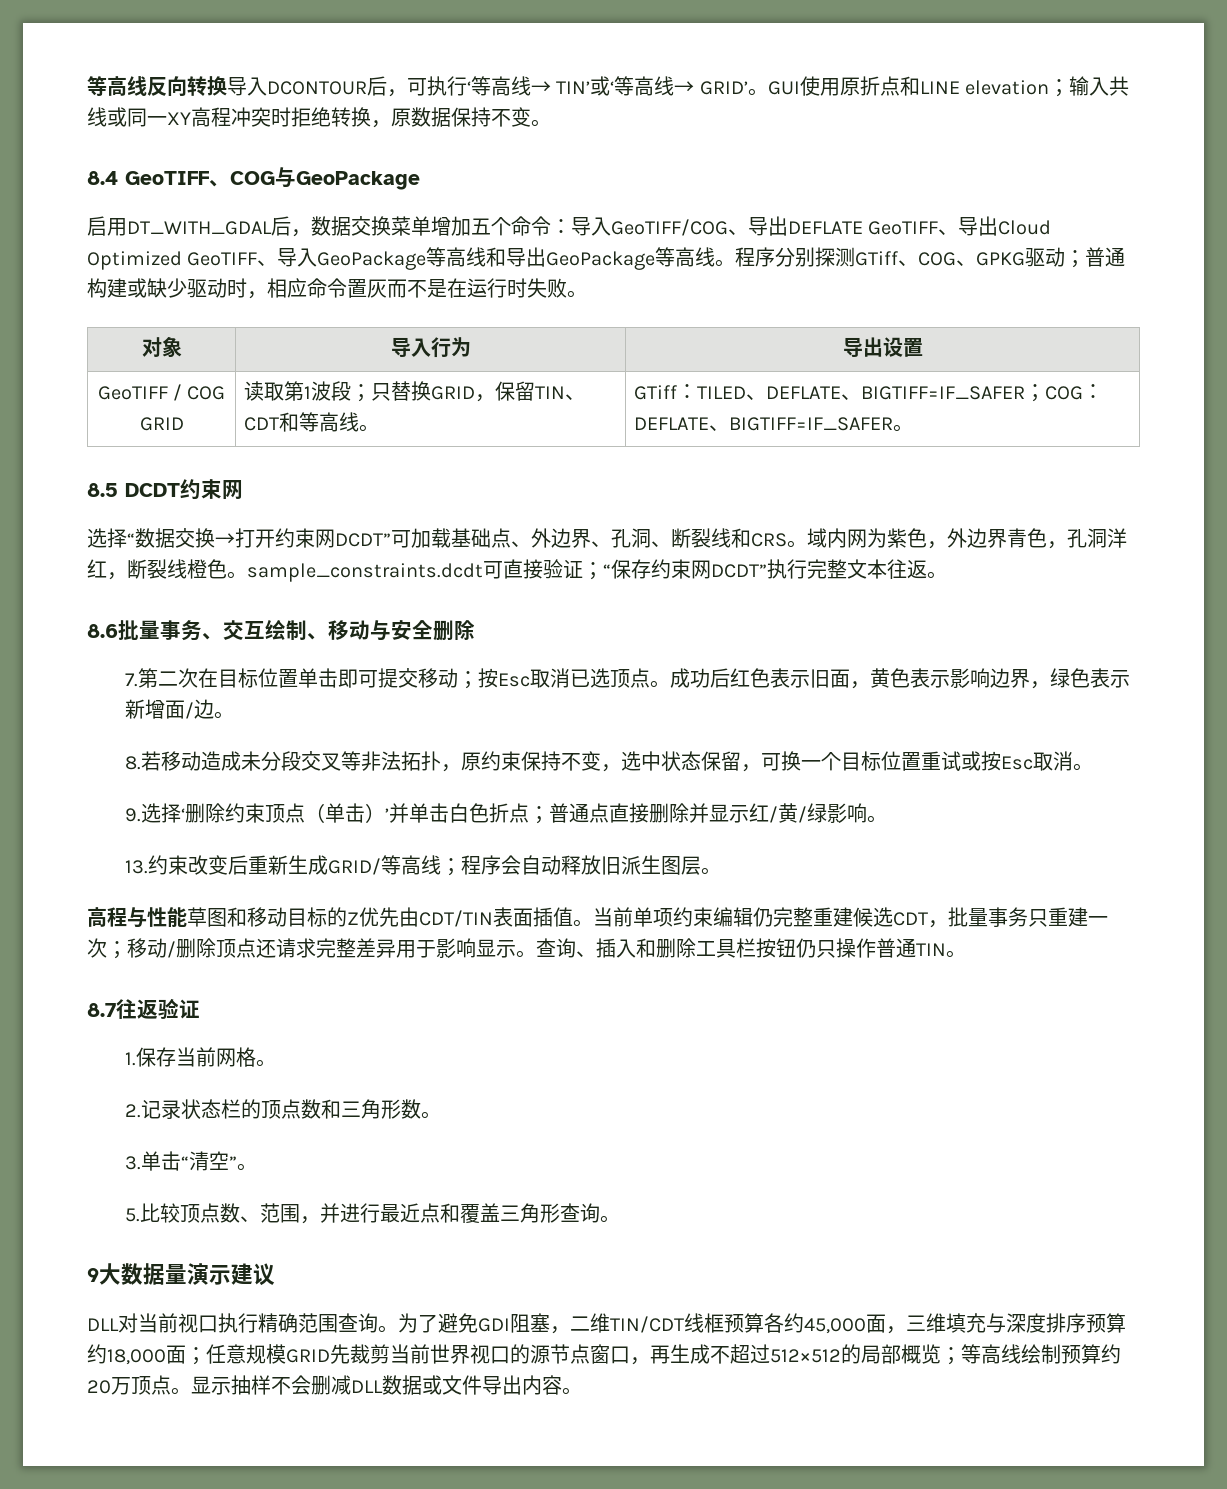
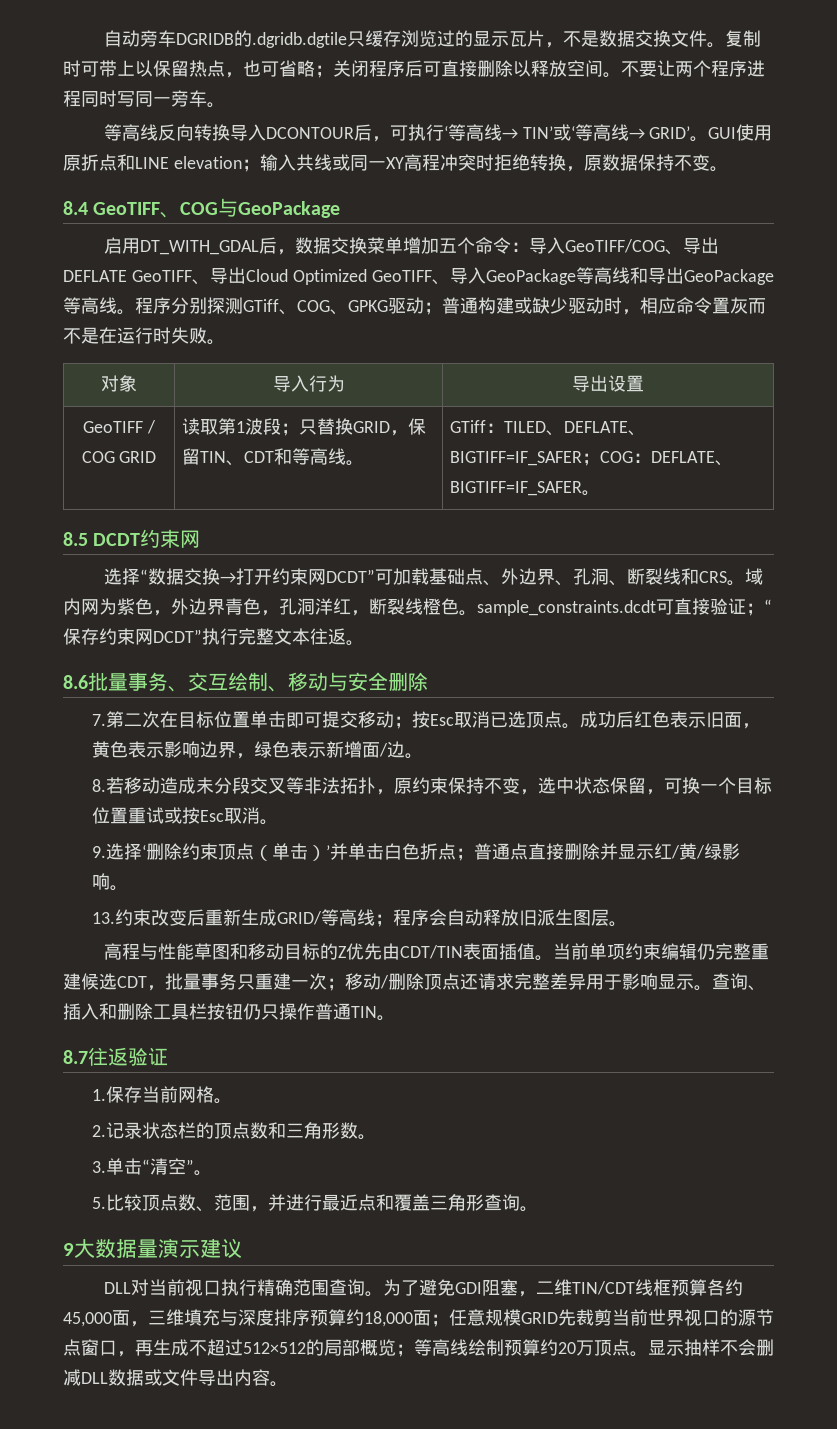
+ 自动旁车DGRIDB的.dgridb.dgtile只缓存浏览过的显示瓦片，不是数据交换文件。复制时可带上以保留热点，也可省略；关闭程序后可直接删除以释放空间。不要让两个程序进程同时写同一旁车。

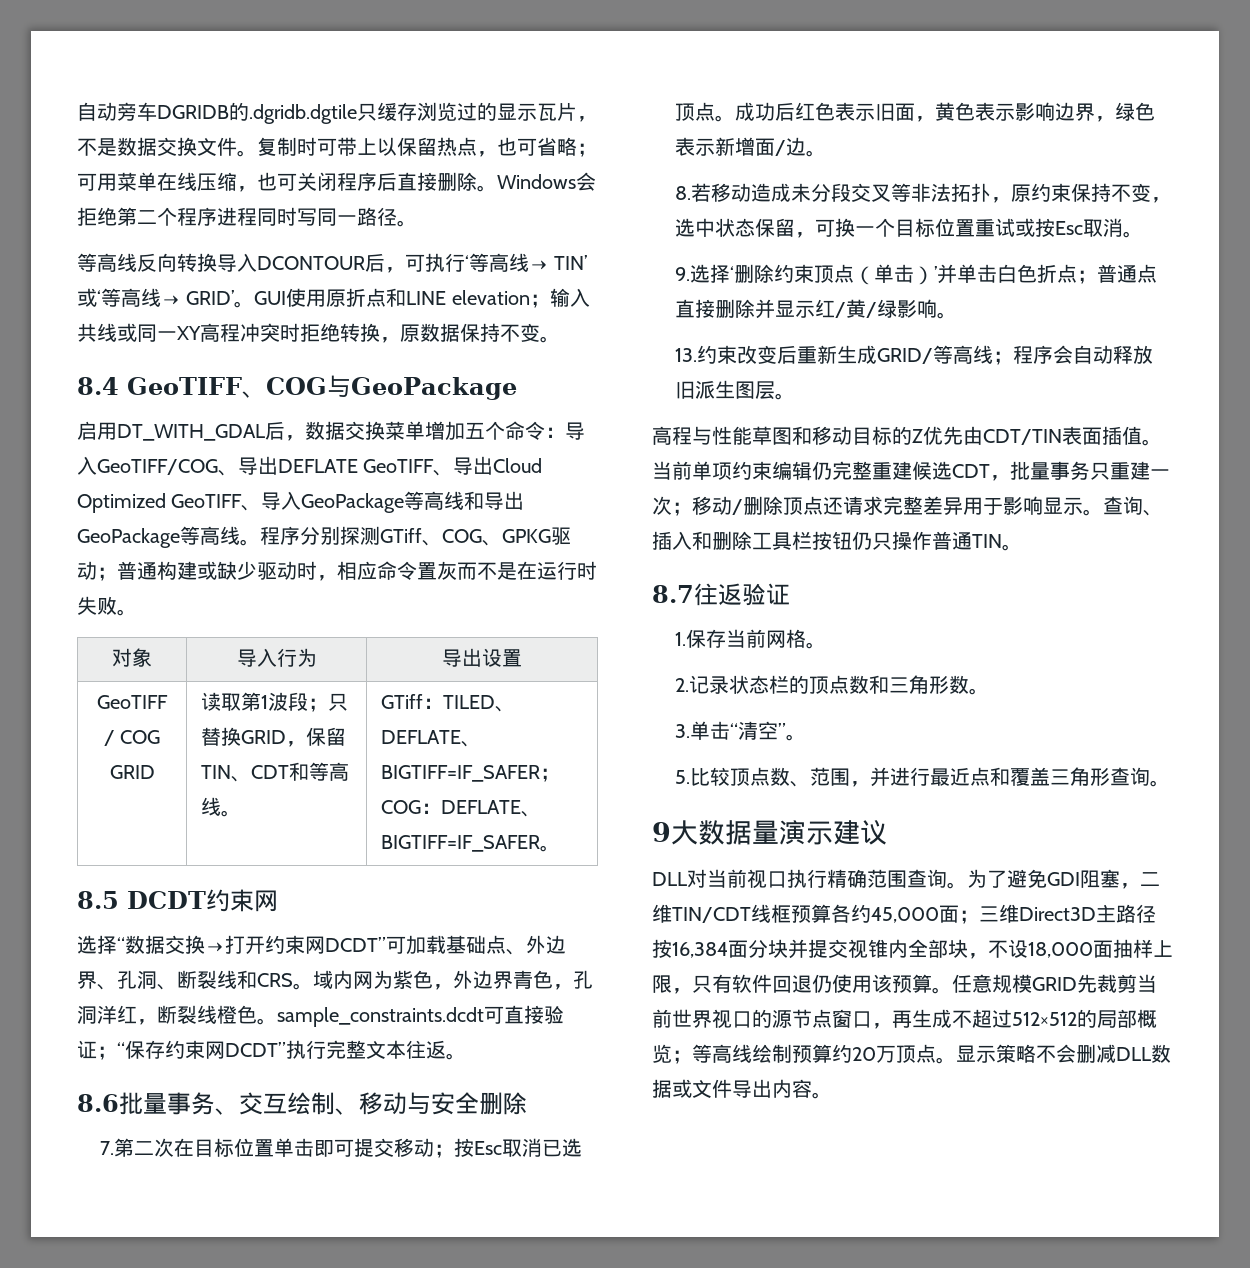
- 复制时可带上以保留热点，也可省略；关闭程序后可直接删除以释放空间。不要让两个程序进程同时写同一旁车。
+ 复制时可带上以保留热点，也可省略；可用菜单在线压缩，也可关闭程序后直接删除。Windows会拒绝第二个程序进程同时写同一路径。
- 为了避免GDI阻塞，二维TIN/CDT线框预算各约45,000面，三维填充与深度排序预算约18,000面；任意规模GRID先裁剪当前世界视口的源节点窗口，再生成不超过512×512的局部概览；等高线绘制预算约20万顶点。
+ 为了避免GDI阻塞，二维TIN/CDT线框预算各约45,000面；三维Direct3D主路径按16,384面分块并提交视锥内全部块，不设18,000面抽样上限，只有软件回退仍使用该预算。任意规模GRID先裁剪当前世界视口的源节点窗口，再生成不超过512×512的局部概览；等高线绘制预算约20万顶点。
- 显示抽样不会删减DLL数据或文件导出内容。
+ 显示策略不会删减DLL数据或文件导出内容。

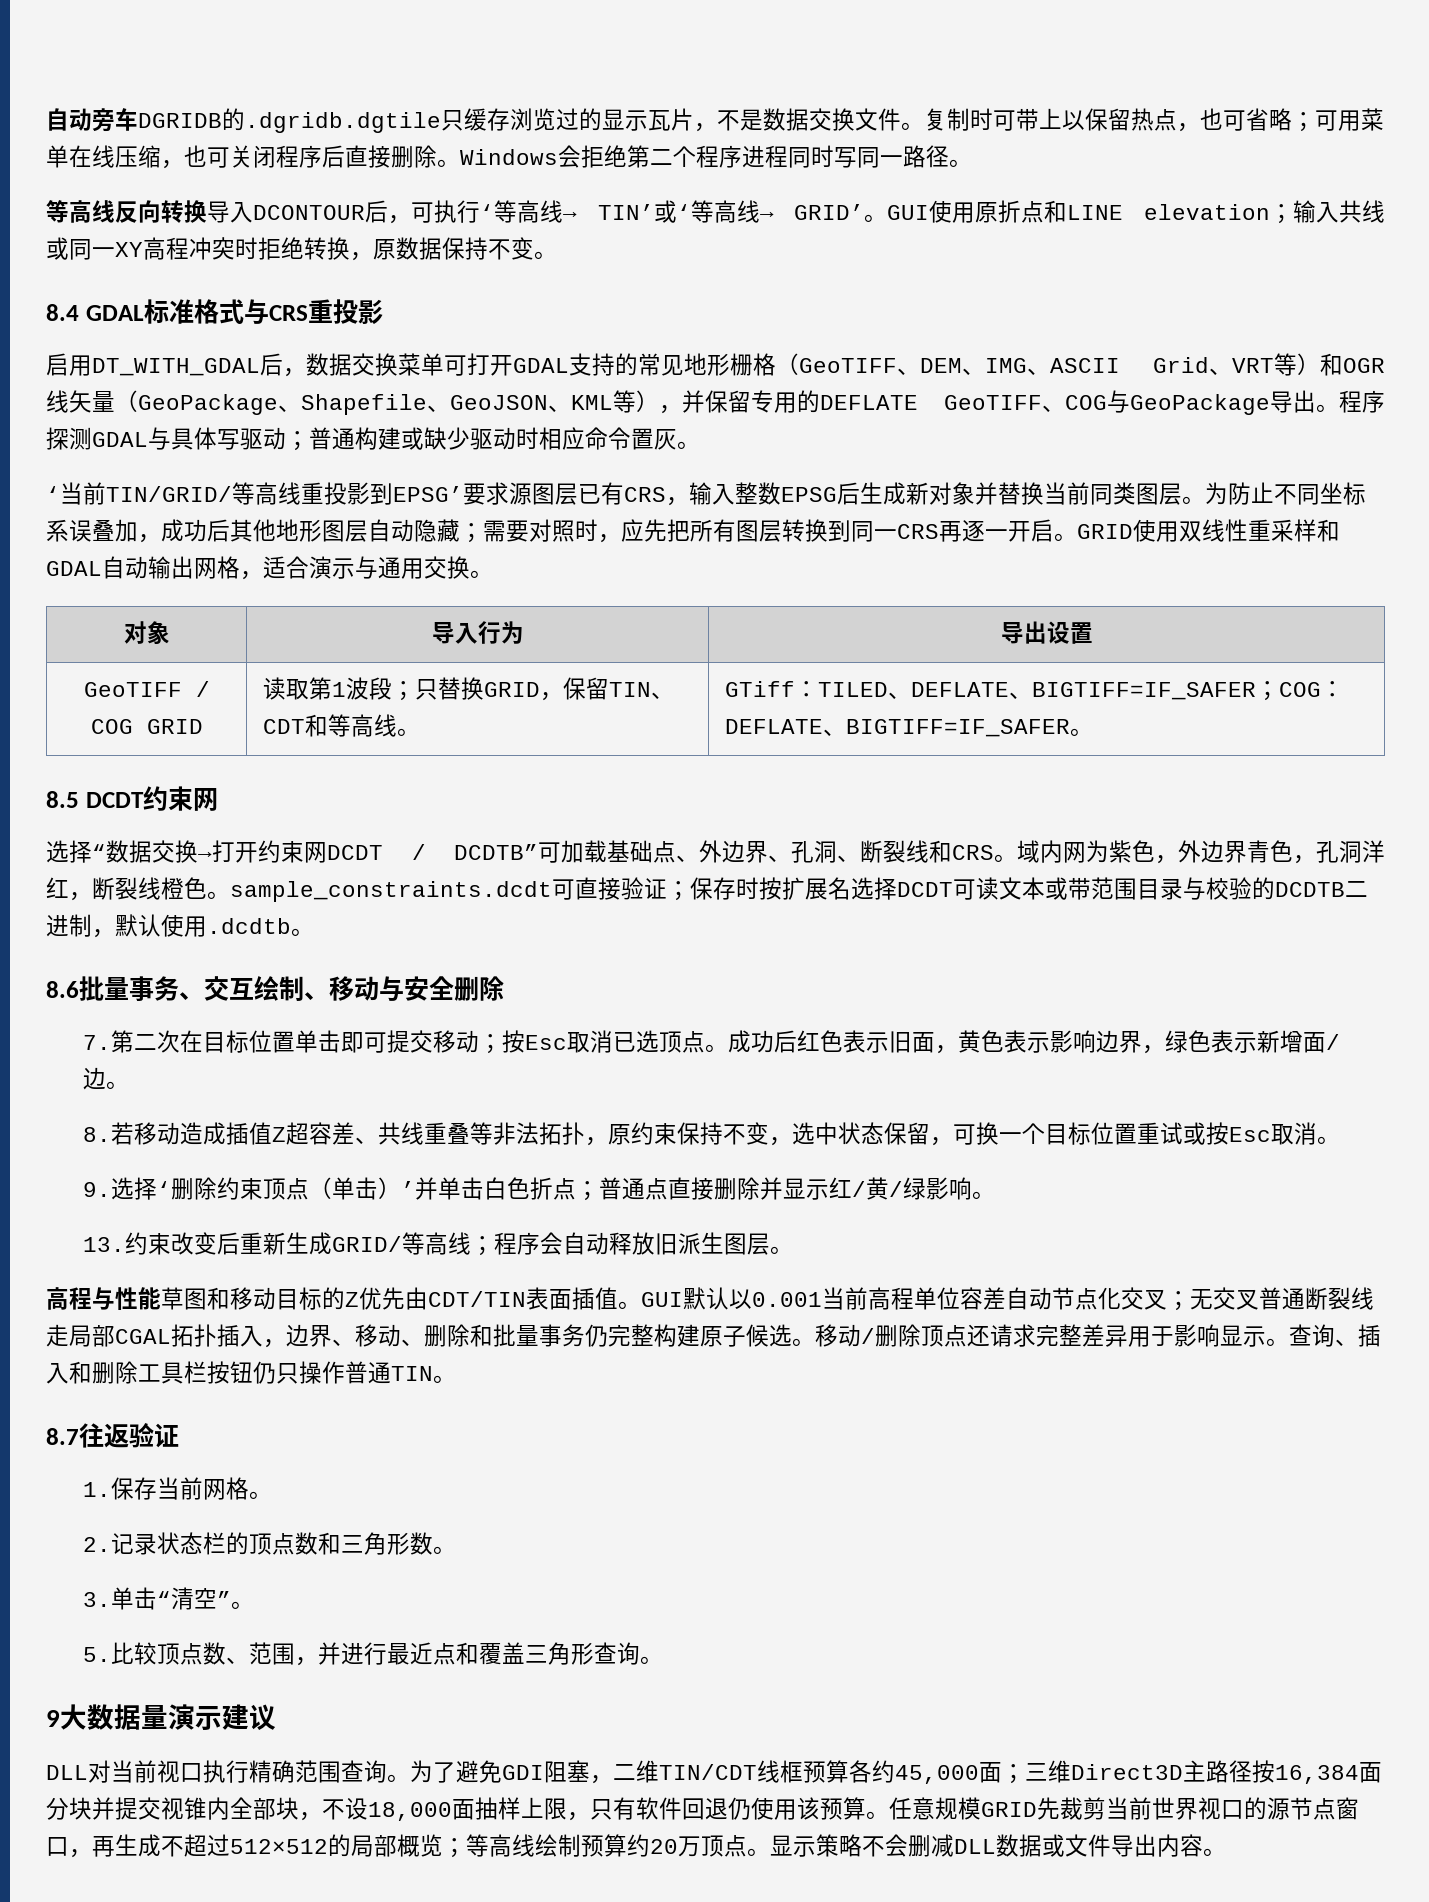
- 8.4 GeoTIFF、COG与GeoPackage
+ 8.4 GDAL标准格式与CRS重投影
- 启用DT_WITH_GDAL后，数据交换菜单增加五个命令：导入GeoTIFF/COG、导出DEFLATE GeoTIFF、导出Cloud Optimized GeoTIFF、导入GeoPackage等高线和导出GeoPackage等高线。程序分别探测GTiff、COG、GPKG驱动；普通构建或缺少驱动时，相应命令置灰而不是在运行时失败。
+ 启用DT_WITH_GDAL后，数据交换菜单可打开GDAL支持的常见地形栅格（GeoTIFF、DEM、IMG、ASCII Grid、VRT等）和OGR线矢量（GeoPackage、Shapefile、GeoJSON、KML等），并保留专用的DEFLATE GeoTIFF、COG与GeoPackage导出。程序探测GDAL与具体写驱动；普通构建或缺少驱动时相应命令置灰。
+ ‘当前TIN/GRID/等高线重投影到EPSG’要求源图层已有CRS，输入整数EPSG后生成新对象并替换当前同类图层。为防止不同坐标系误叠加，成功后其他地形图层自动隐藏；需要对照时，应先把所有图层转换到同一CRS再逐一开启。GRID使用双线性重采样和GDAL自动输出网格，适合演示与通用交换。
- 选择“数据交换→打开约束网DCDT”可加载基础点、外边界、孔洞、断裂线和CRS。
+ 选择“数据交换→打开约束网DCDT / DCDTB”可加载基础点、外边界、孔洞、断裂线和CRS。
- 域内网为紫色，外边界青色，孔洞洋红，断裂线橙色。sample_constraints.dcdt可直接验证；“保存约束网DCDT”执行完整文本往返。
+ 域内网为紫色，外边界青色，孔洞洋红，断裂线橙色。sample_constraints.dcdt可直接验证；保存时按扩展名选择DCDT可读文本或带范围目录与校验的DCDTB二进制，默认使用.dcdtb。
- 8.若移动造成未分段交叉等非法拓扑，原约束保持不变，选中状态保留，可换一个目标位置重试或按Esc取消。
+ 8.若移动造成插值Z超容差、共线重叠等非法拓扑，原约束保持不变，选中状态保留，可换一个目标位置重试或按Esc取消。
- 当前单项约束编辑仍完整重建候选CDT，批量事务只重建一次；移动/删除顶点还请求完整差异用于影响显示。
+ GUI默认以0.001当前高程单位容差自动节点化交叉；无交叉普通断裂线走局部CGAL拓扑插入，边界、移动、删除和批量事务仍完整构建原子候选。移动/删除顶点还请求完整差异用于影响显示。

